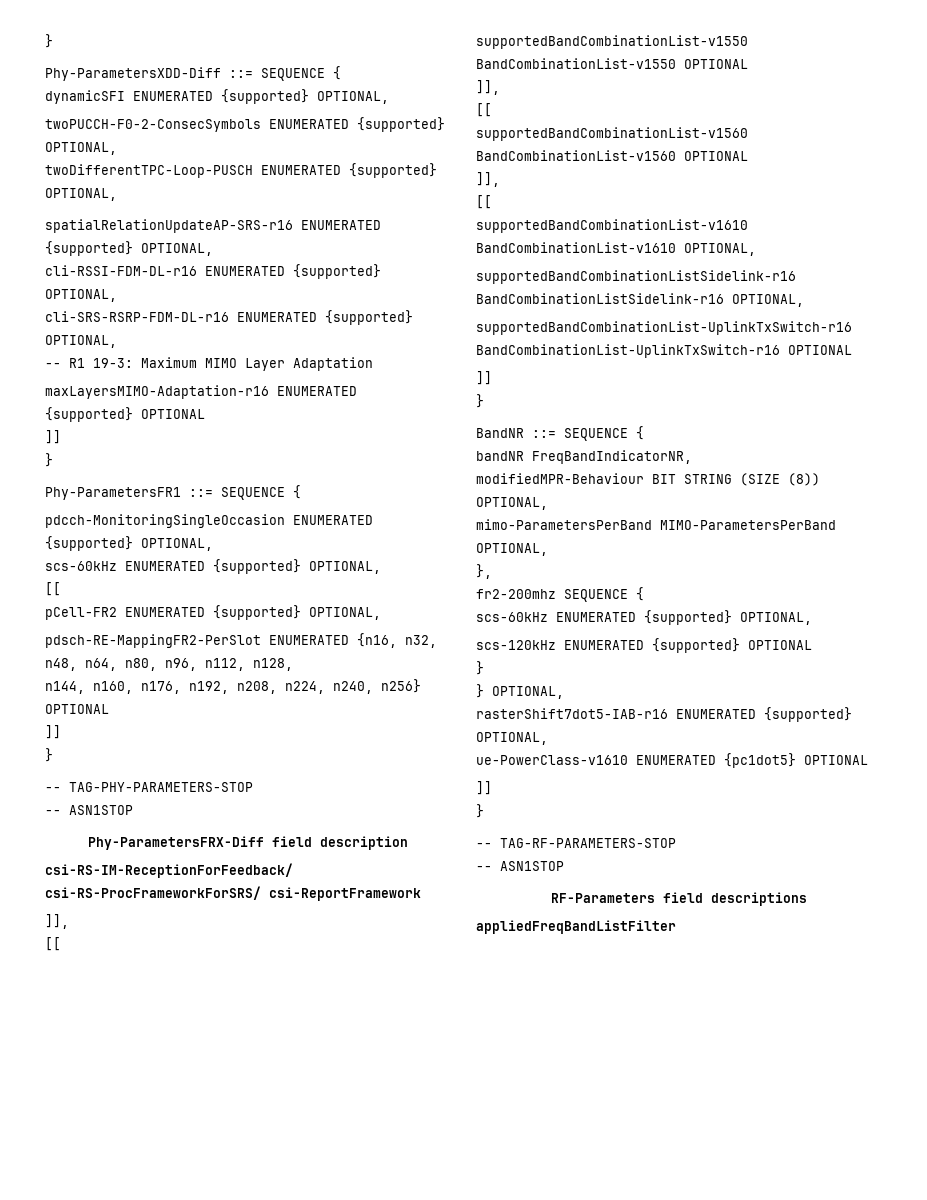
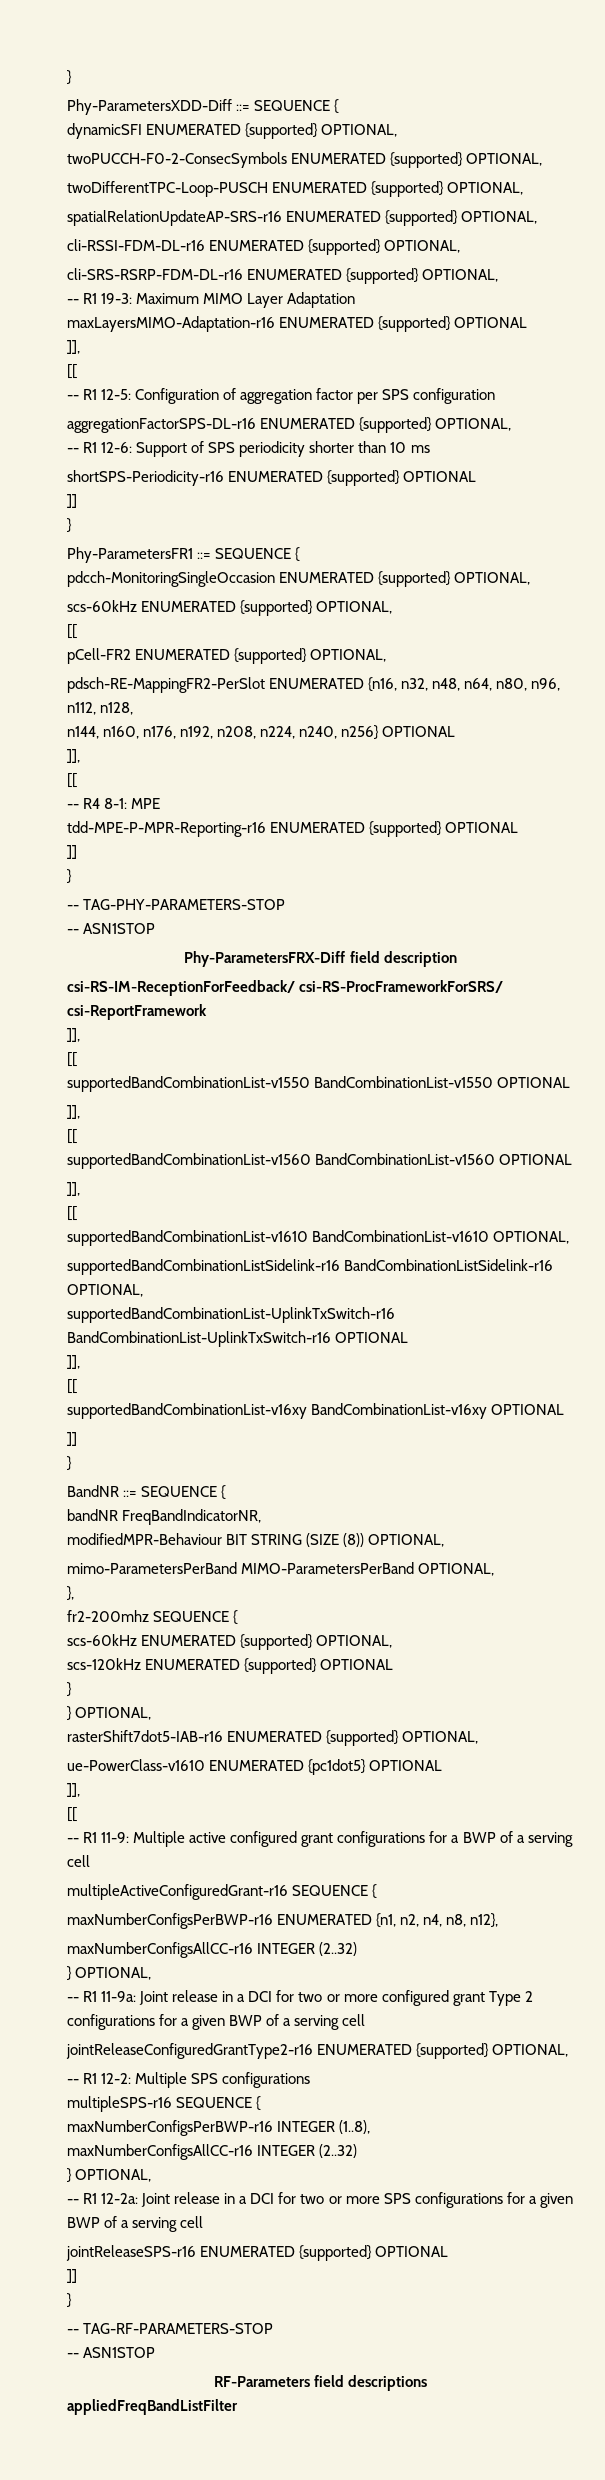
  maxLayersMIMO-Adaptation-r16 ENUMERATED {supported} OPTIONAL
+ ]],
+ [[
+ -- R1 12-5: Configuration of aggregation factor per SPS configuration
+ aggregationFactorSPS-DL-r16 ENUMERATED {supported} OPTIONAL,
+ -- R1 12-6: Support of SPS periodicity shorter than 10 ms
+ shortSPS-Periodicity-r16 ENUMERATED {supported} OPTIONAL
  n144, n160, n176, n192, n208, n224, n240, n256} OPTIONAL
+ ]],
+ [[
+ -- R4 8-1: MPE
+ tdd-MPE-P-MPR-Reporting-r16 ENUMERATED {supported} OPTIONAL
  supportedBandCombinationList-UplinkTxSwitch-r16 BandCombinationList-UplinkTxSwitch-r16 OPTIONAL
+ ]],
+ [[
+ supportedBandCombinationList-v16xy BandCombinationList-v16xy OPTIONAL
  ue-PowerClass-v1610 ENUMERATED {pc1dot5} OPTIONAL
+ ]],
+ [[
+ -- R1 11-9: Multiple active configured grant configurations for a BWP of a serving cell
+ multipleActiveConfiguredGrant-r16 SEQUENCE {
+ maxNumberConfigsPerBWP-r16 ENUMERATED {n1, n2, n4, n8, n12},
+ maxNumberConfigsAllCC-r16 INTEGER (2..32)
+ } OPTIONAL,
+ -- R1 11-9a: Joint release in a DCI for two or more configured grant Type 2 configurations for a given BWP of a serving cell
+ jointReleaseConfiguredGrantType2-r16 ENUMERATED {supported} OPTIONAL,
+ -- R1 12-2: Multiple SPS configurations
+ multipleSPS-r16 SEQUENCE {
+ maxNumberConfigsPerBWP-r16 INTEGER (1..8),
+ maxNumberConfigsAllCC-r16 INTEGER (2..32)
+ } OPTIONAL,
+ -- R1 12-2a: Joint release in a DCI for two or more SPS configurations for a given BWP of a serving cell
+ jointReleaseSPS-r16 ENUMERATED {supported} OPTIONAL

